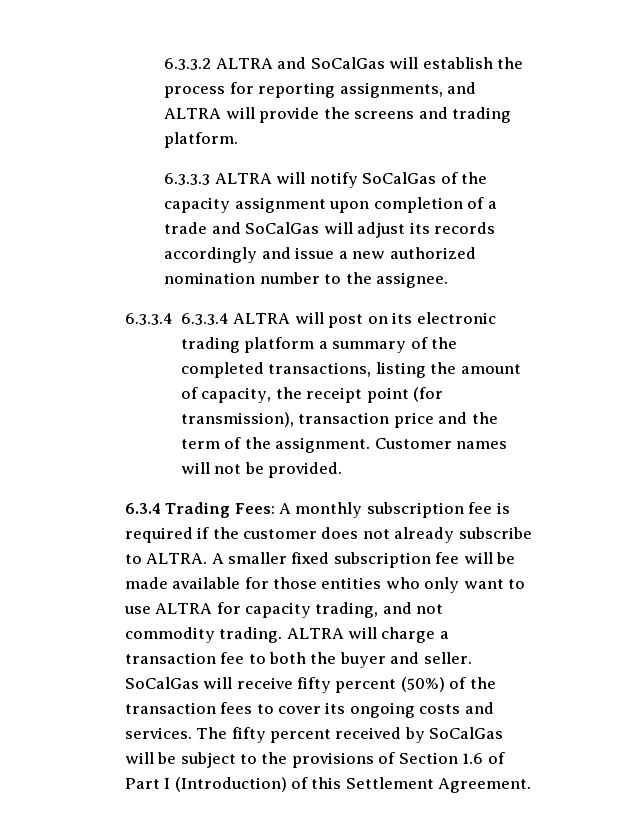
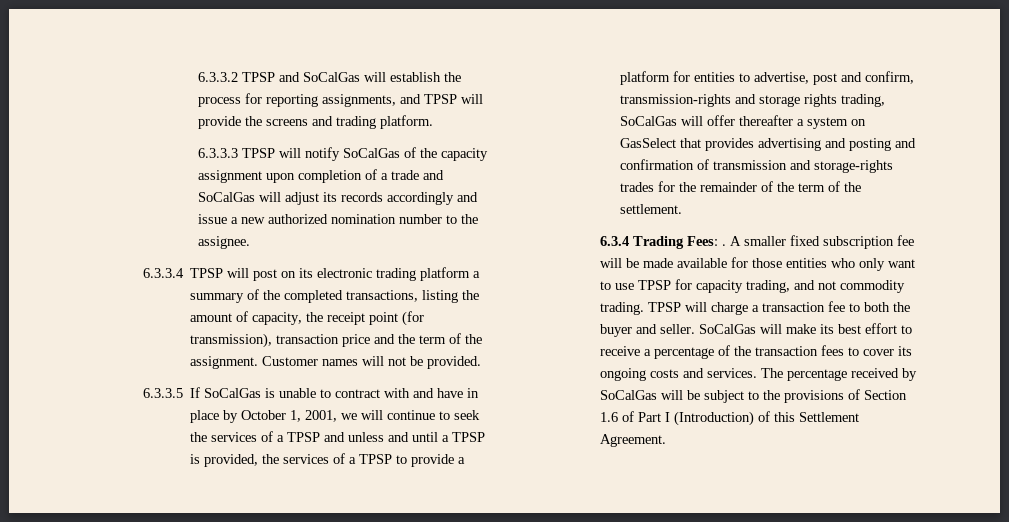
- 6.3.3.2 ALTRA and SoCalGas will establish the process for reporting assignments, and ALTRA will provide the screens and trading platform.
+ 6.3.3.2 TPSP and SoCalGas will establish the process for reporting assignments, and TPSP will provide the screens and trading platform.
- 6.3.3.3 ALTRA will notify SoCalGas of the capacity assignment upon completion of a trade and SoCalGas will adjust its records accordingly and issue a new authorized nomination number to the assignee.
+ 6.3.3.3 TPSP will notify SoCalGas of the capacity assignment upon completion of a trade and SoCalGas will adjust its records accordingly and issue a new authorized nomination number to the assignee.
- 6.3.3.4 6.3.3.4 ALTRA will post on its electronic trading platform a summary of the completed transactions, listing the amount of capacity, the receipt point (for transmission), transaction price and the term of the assignment.
+ 6.3.3.4 TPSP will post on its electronic trading platform a summary of the completed transactions, listing the amount of capacity, the receipt point (for transmission), transaction price and the term of the assignment.
- 6.3.4 Trading Fees: A monthly subscription fee is required if the customer does not already subscribe to ALTRA.
+ 6.3.3.5 If SoCalGas is unable to contract with and have in place by October 1, 2001, we will continue to seek the services of a TPSP and unless and until a TPSP is provided, the services of a TPSP to provide a platform for entities to advertise, post and confirm, transmission-rights and storage rights trading, SoCalGas will offer thereafter a system on GasSelect that provides advertising and posting and confirmation of transmission and storage-rights trades for the remainder of the term of the settlement.
+ 6.3.4 Trading Fees: .
- A smaller fixed subscription fee will be made available for those entities who only want to use ALTRA for capacity trading, and not commodity trading.
+ A smaller fixed subscription fee will be made available for those entities who only want to use TPSP for capacity trading, and not commodity trading.
- ALTRA will charge a transaction fee to both the buyer and seller.
+ TPSP will charge a transaction fee to both the buyer and seller.
- SoCalGas will receive fifty percent (50%) of the transaction fees to cover its ongoing costs and services.
+ SoCalGas will make its best effort to receive a percentage of the transaction fees to cover its ongoing costs and services.
- The fifty percent received by SoCalGas will be subject to the provisions of Section 1.6 of Part I (Introduction) of this Settlement Agreement.
+ The percentage received by SoCalGas will be subject to the provisions of Section 1.6 of Part I (Introduction) of this Settlement Agreement.

